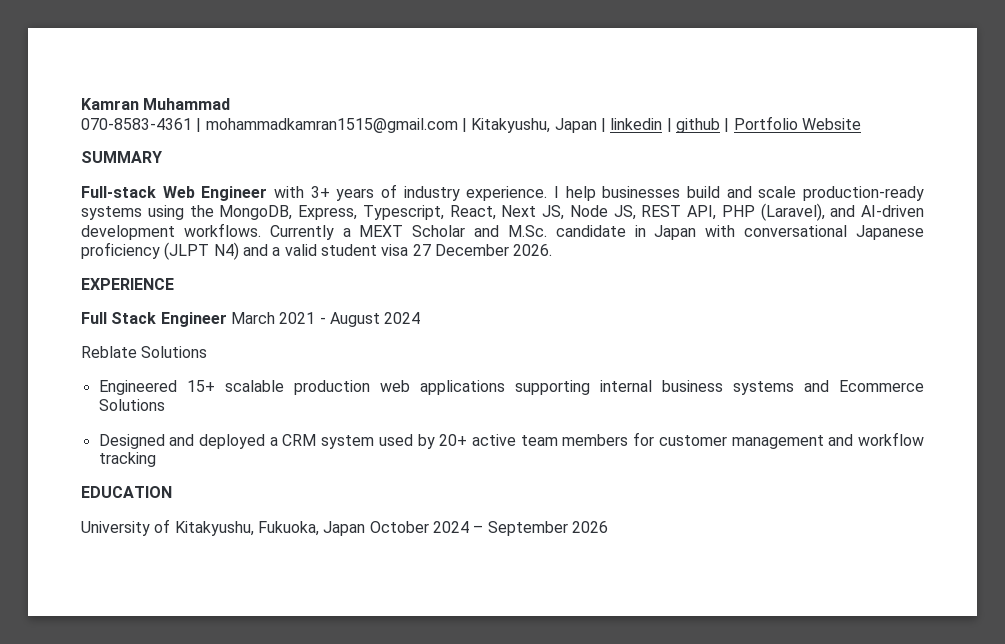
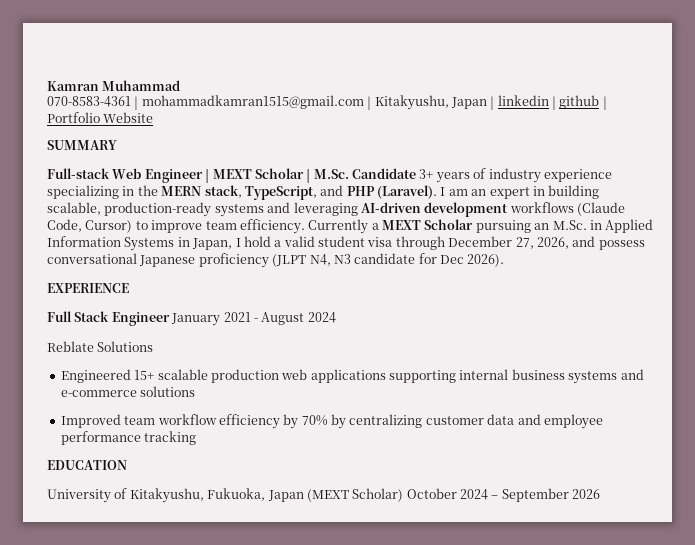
- Full-stack Web Engineer with 3+ years of industry experience. I help businesses build and scale production-ready systems using the MongoDB, Express, Typescript, React, Next JS, Node JS, REST API, PHP (Laravel), and AI-driven development workflows. Currently a MEXT Scholar and M.Sc. candidate in Japan with conversational Japanese proficiency (JLPT N4) and a valid student visa 27 December 2026.
+ Full-stack Web Engineer | MEXT Scholar | M.Sc. Candidate 3+ years of industry experience specializing in the MERN stack, TypeScript, and PHP (Laravel). I am an expert in building scalable, production-ready systems and leveraging AI-driven development workflows (Claude Code, Cursor) to improve team efficiency. Currently a MEXT Scholar pursuing an M.Sc. in Applied Information Systems in Japan, I hold a valid student visa through December 27, 2026, and possess conversational Japanese proficiency (JLPT N4, N3 candidate for Dec 2026).
- Full Stack Engineer March 2021 - August 2024
+ Full Stack Engineer January 2021 - August 2024
- Engineered 15+ scalable production web applications supporting internal business systems and Ecommerce Solutions
- Designed and deployed a CRM system used by 20+ active team members for customer management and workflow tracking
+ Engineered 15+ scalable production web applications supporting internal business systems and e-commerce solutions
+ Improved team workflow efficiency by 70% by centralizing customer data and employee performance tracking
- University of Kitakyushu, Fukuoka, Japan October 2024 – September 2026
+ University of Kitakyushu, Fukuoka, Japan (MEXT Scholar) October 2024 – September 2026

